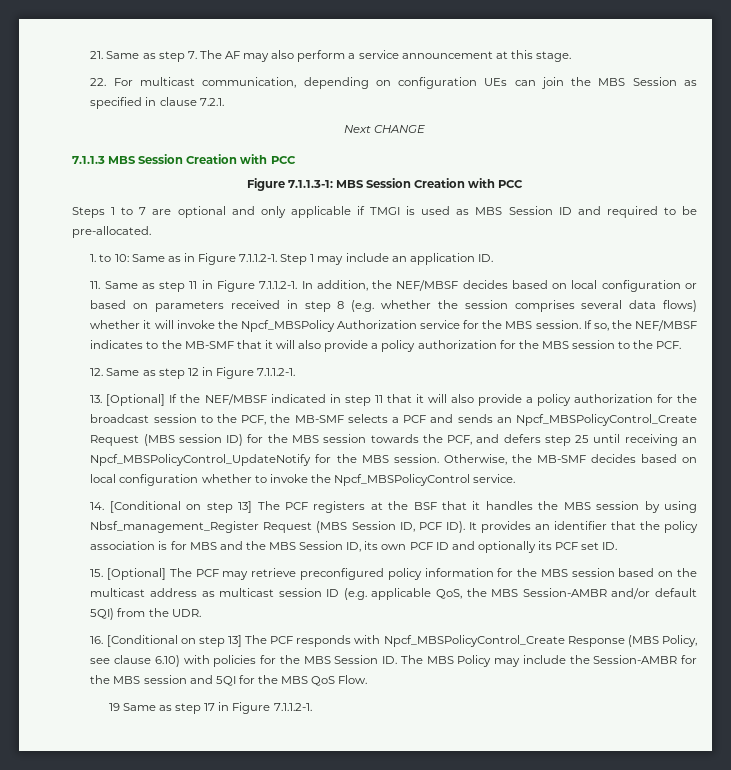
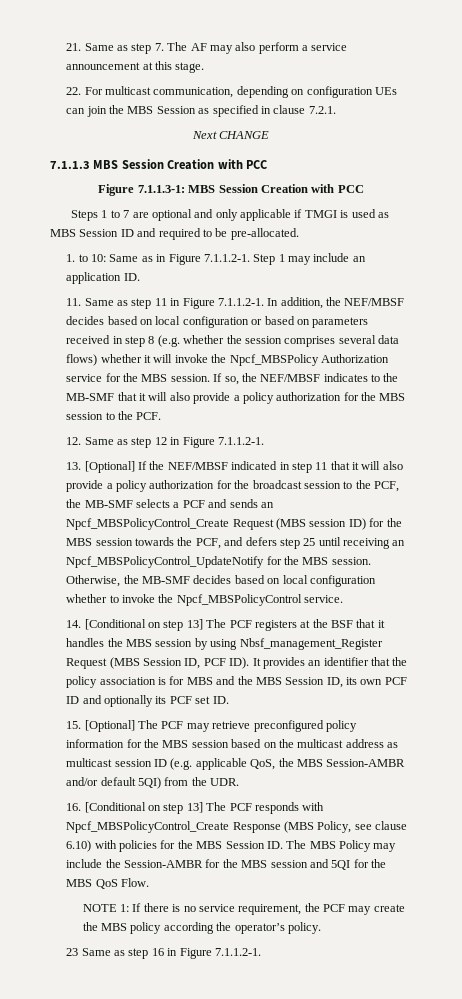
- 19 Same as step 17 in Figure 7.1.1.2-1.
+ NOTE 1: If there is no service requirement, the PCF may create the MBS policy according the operator’s policy.
+ 23 Same as step 16 in Figure 7.1.1.2-1.

